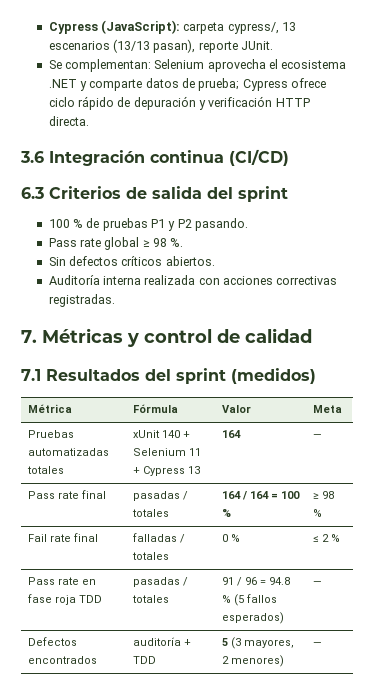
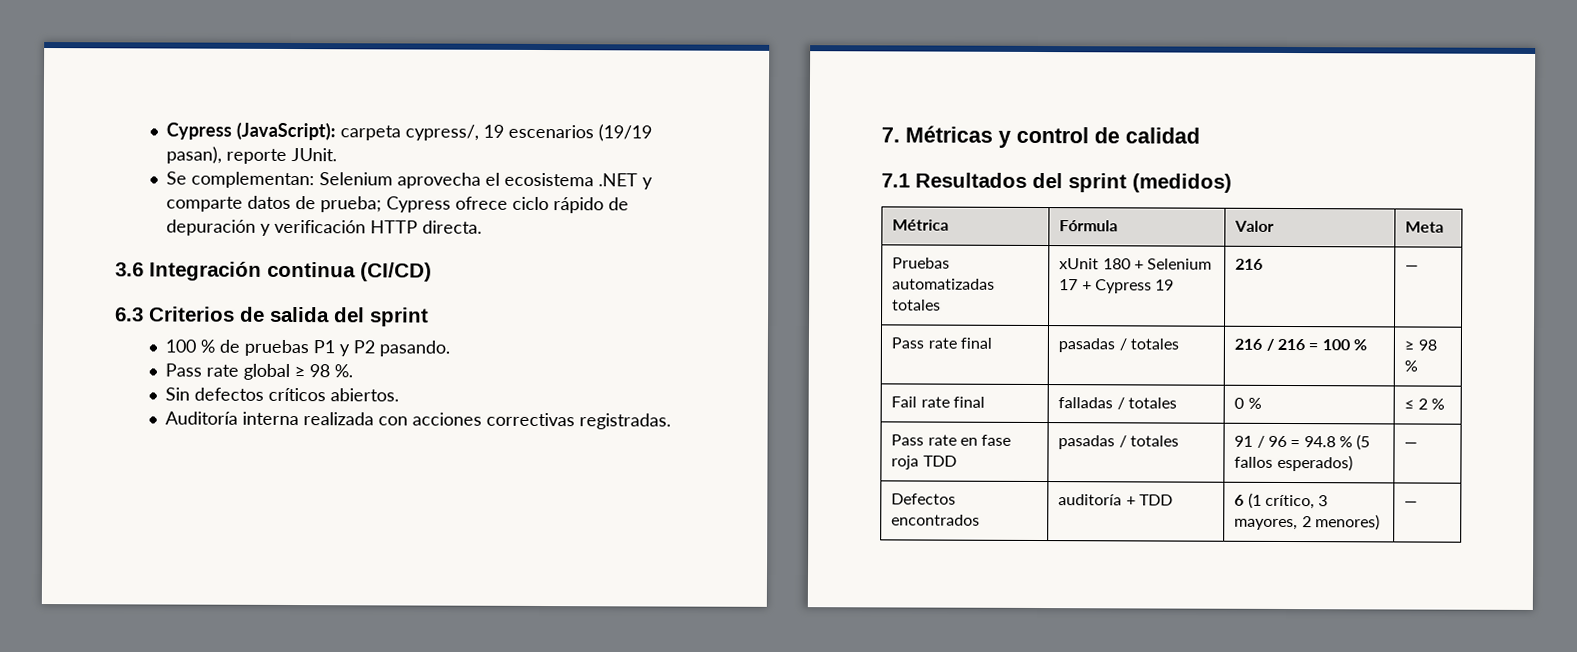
- Cypress (JavaScript): carpeta cypress/, 13 escenarios (13/13 pasan), reporte JUnit.
+ Cypress (JavaScript): carpeta cypress/, 19 escenarios (19/19 pasan), reporte JUnit.
- Pruebas automatizadas totales | xUnit 140 + Selenium 11 + Cypress 13 | 164 | —
+ Pruebas automatizadas totales | xUnit 180 + Selenium 17 + Cypress 19 | 216 | —
- Pass rate final | pasadas / totales | 164 / 164 = 100 % | ≥ 98 %
+ Pass rate final | pasadas / totales | 216 / 216 = 100 % | ≥ 98 %
- Defectos encontrados | auditoría + TDD | 5 (3 mayores, 2 menores) | —
+ Defectos encontrados | auditoría + TDD | 6 (1 crítico, 3 mayores, 2 menores) | —

